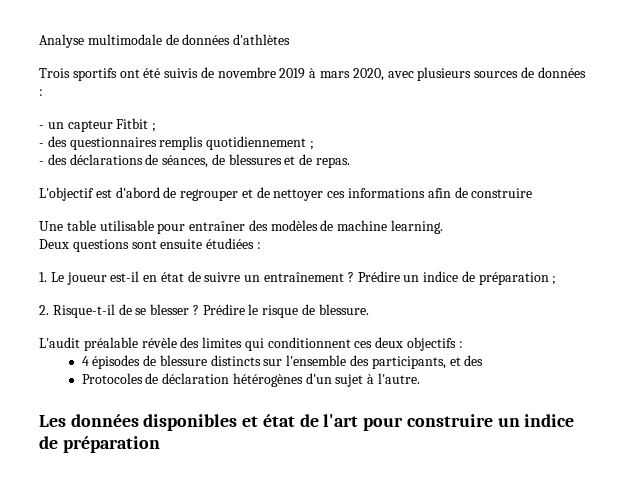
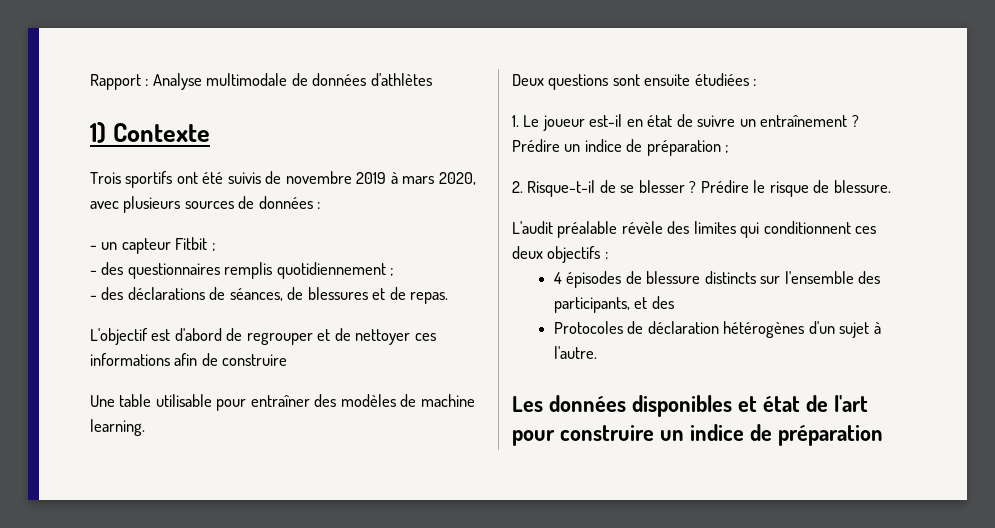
- Analyse multimodale de données d'athlètes
+ Rapport : Analyse multimodale de données d'athlètes
+ 1) Contexte

